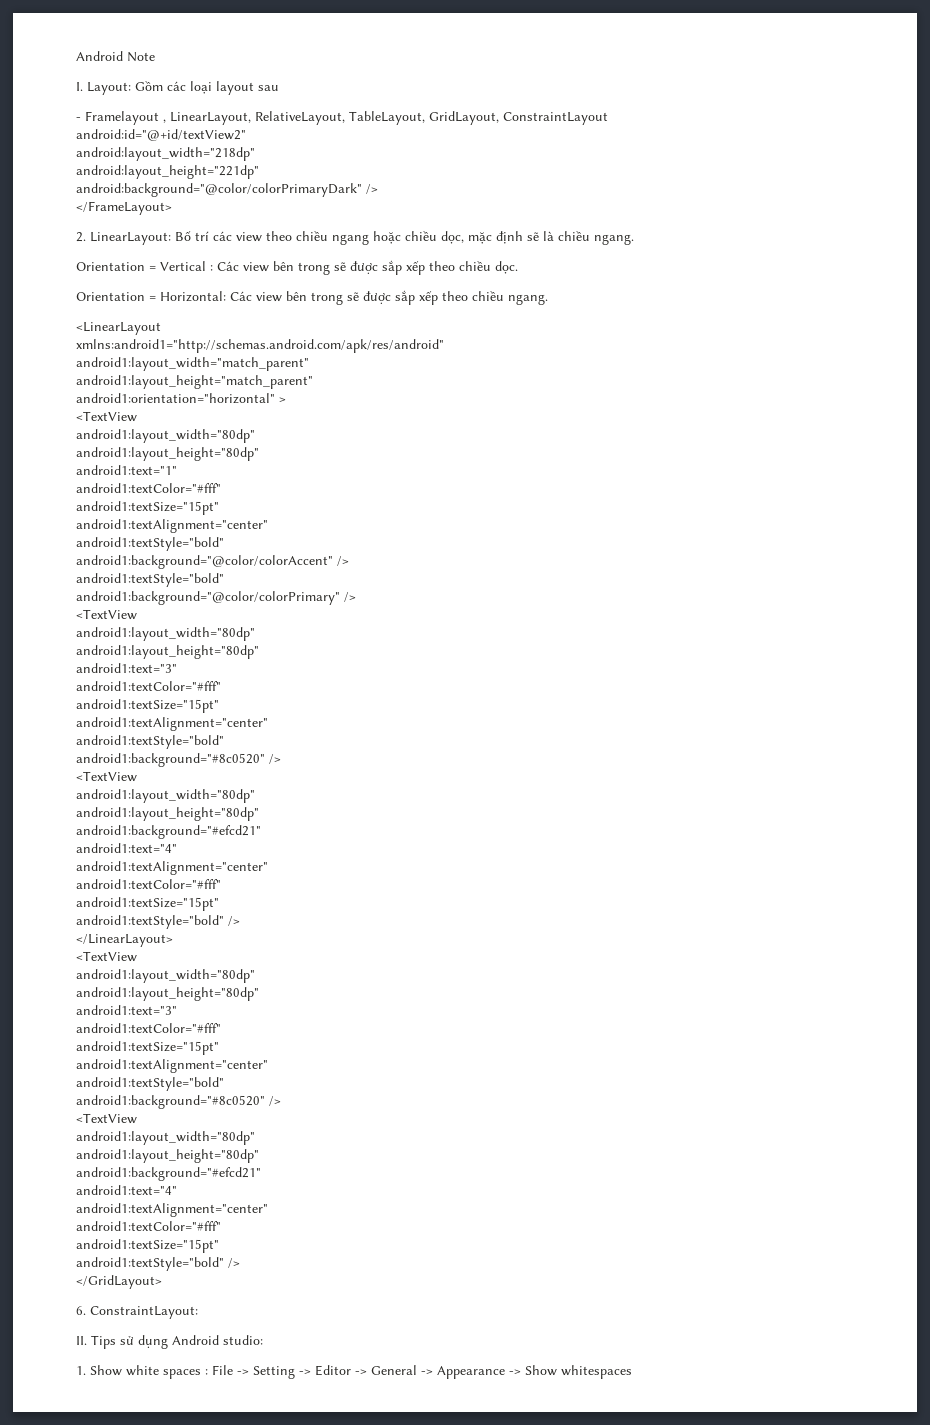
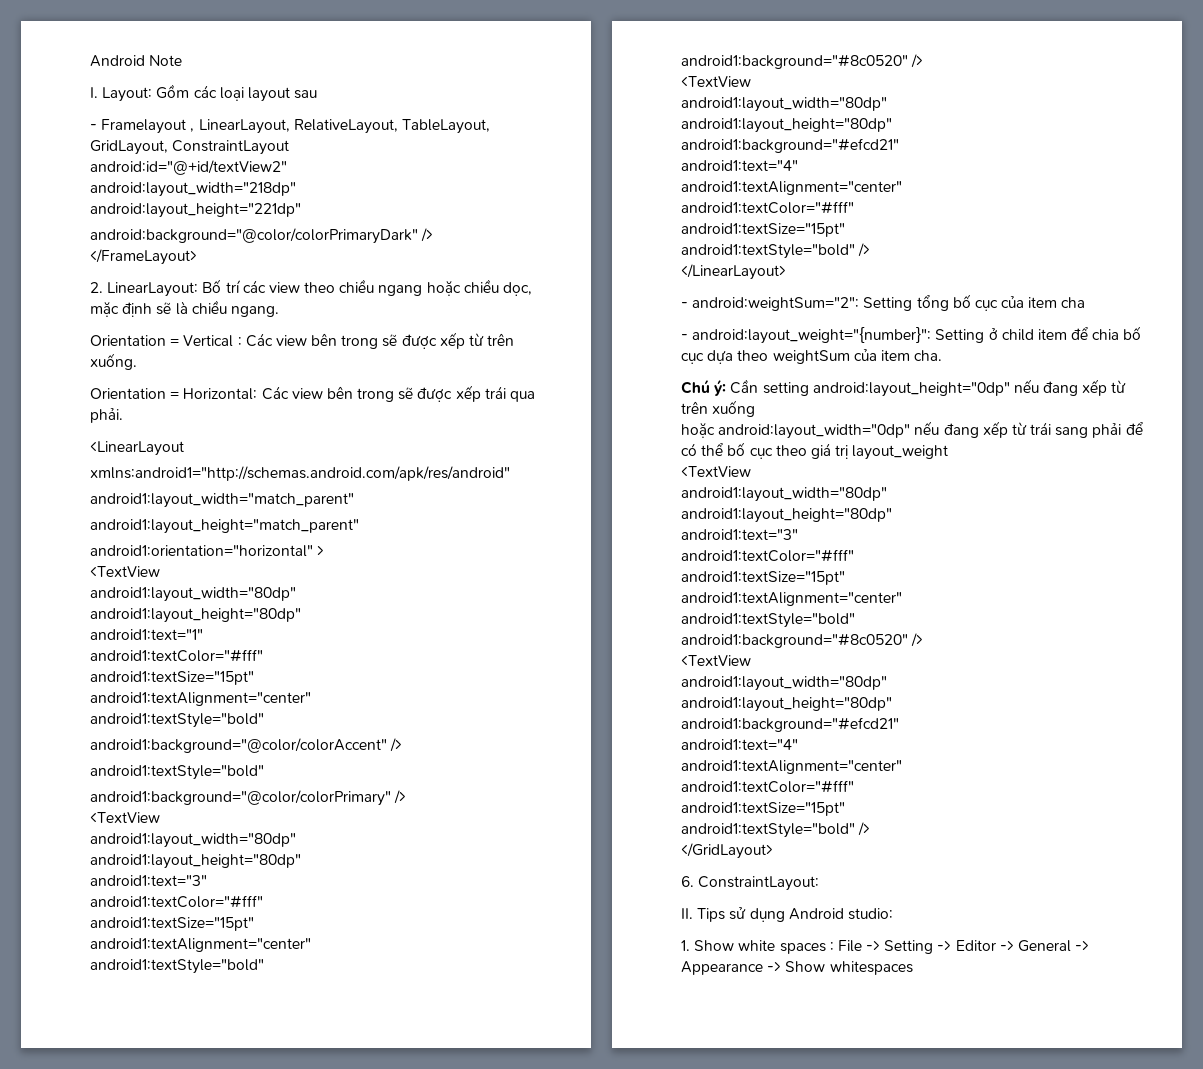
- Orientation = Vertical : Các view bên trong sẽ được sắp xếp theo chiều dọc.
+ Orientation = Vertical : Các view bên trong sẽ được xếp từ trên xuống.
- Orientation = Horizontal: Các view bên trong sẽ được sắp xếp theo chiều ngang.
+ Orientation = Horizontal: Các view bên trong sẽ được xếp trái qua phải.
+ - android:weightSum="2": Setting tổng bố cục của item cha
+ - android:layout_weight="{number}": Setting ở child item để chia bố cục dựa theo weightSum của item cha.
+ Chú ý: Cần setting android:layout_height="0dp" nếu đang xếp từ trên xuống
+ hoặc android:layout_width="0dp" nếu đang xếp từ trái sang phải để có thể bố cục theo giá trị layout_weight

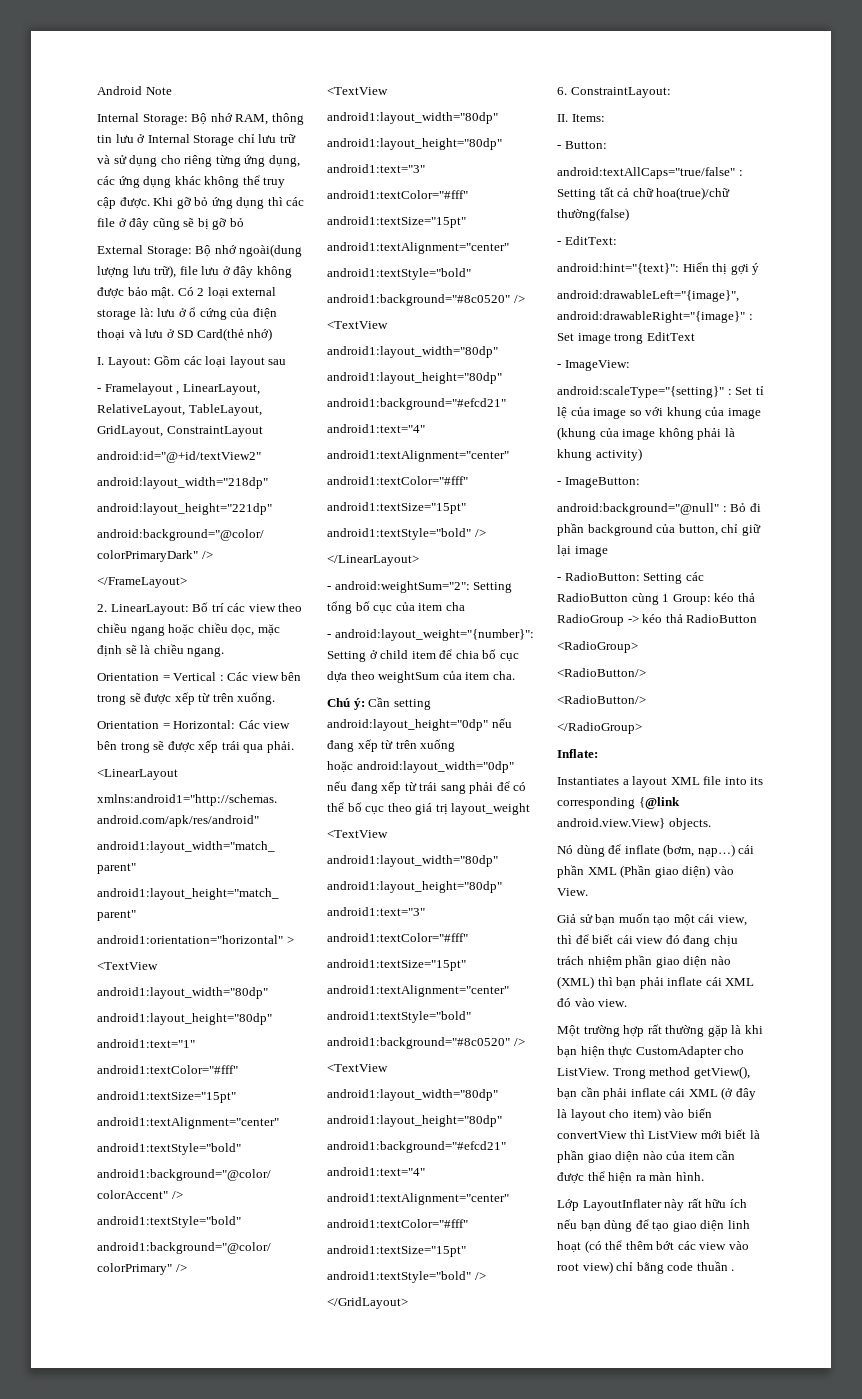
+ Internal Storage: Bộ nhớ RAM, thông tin lưu ở Internal Storage chỉ lưu trữ và sử dụng cho riêng từng ứng dụng, các ứng dụng khác không thể truy cập được. Khi gỡ bỏ ứng dụng thì các file ở đây cũng sẽ bị gỡ bỏ
+ External Storage: Bộ nhớ ngoài(dung lượng lưu trữ), file lưu ở đây không được bảo mật. Có 2 loại external storage là: lưu ở ổ cứng của điện thoại và lưu ở SD Card(thẻ nhớ)
- II. Tips sử dụng Android studio:
- 1. Show white spaces : File -> Setting -> Editor -> General -> Appearance -> Show whitespaces
+ II. Items:
+ - Button:
+ android:textAllCaps="true/false" : Setting tất cả chữ hoa(true)/chữ thường(false)
+ - EditText:
+ android:hint="{text}": Hiển thị gợi ý
+ android:drawableLeft="{image}", android:drawableRight="{image}" : Set image trong EditText
+ - ImageView:
+ android:scaleType="{setting}" : Set tỉ lệ của image so với khung của image (khung của image không phải là khung activity)
+ - ImageButton:
+ android:background="@null" : Bỏ đi phần background của button, chỉ giữ lại image
+ - RadioButton: Setting các RadioButton cùng 1 Group: kéo thả RadioGroup -> kéo thả RadioButton
+ <RadioGroup>
+ <RadioButton/>
+ <RadioButton/>
+ </RadioGroup>
+ Inflate:
+ Instantiates a layout XML file into its corresponding {@link android.view.View} objects.
+ Nó dùng để inflate (bơm, nạp…) cái phần XML (Phần giao diện) vào View.
+ Giả sử bạn muốn tạo một cái view, thì để biết cái view đó đang chịu trách nhiệm phần giao diện nào (XML) thì bạn phải inflate cái XML đó vào view.
+ Một trường hợp rất thường gặp là khi bạn hiện thực CustomAdapter cho ListView. Trong method getView(), bạn cần phải inflate cái XML (ở đây là layout cho item) vào biến convertView thì ListView mới biết là phần giao diện nào của item cần được thể hiện ra màn hình.
+ Lớp LayoutInflater này rất hữu ích nếu bạn dùng để tạo giao diện linh hoạt (có thể thêm bớt các view vào root view) chỉ bằng code thuần .

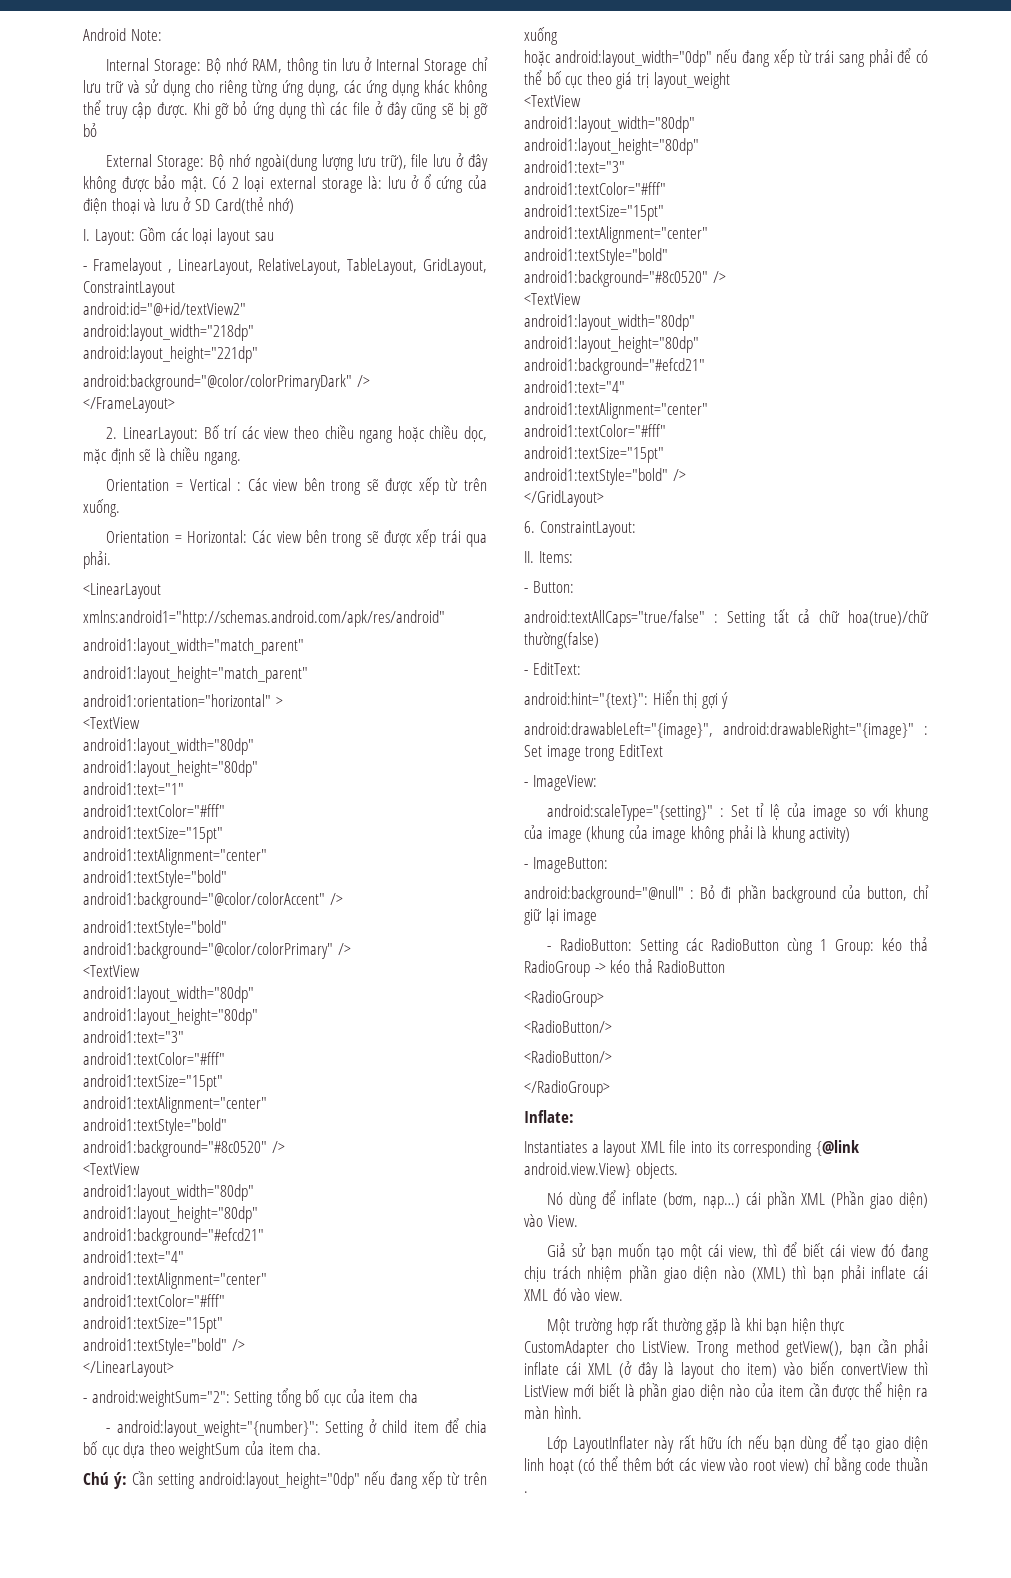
- Android Note
+ Android Note:

